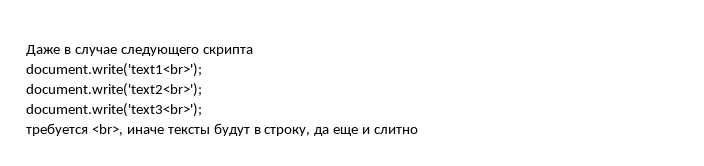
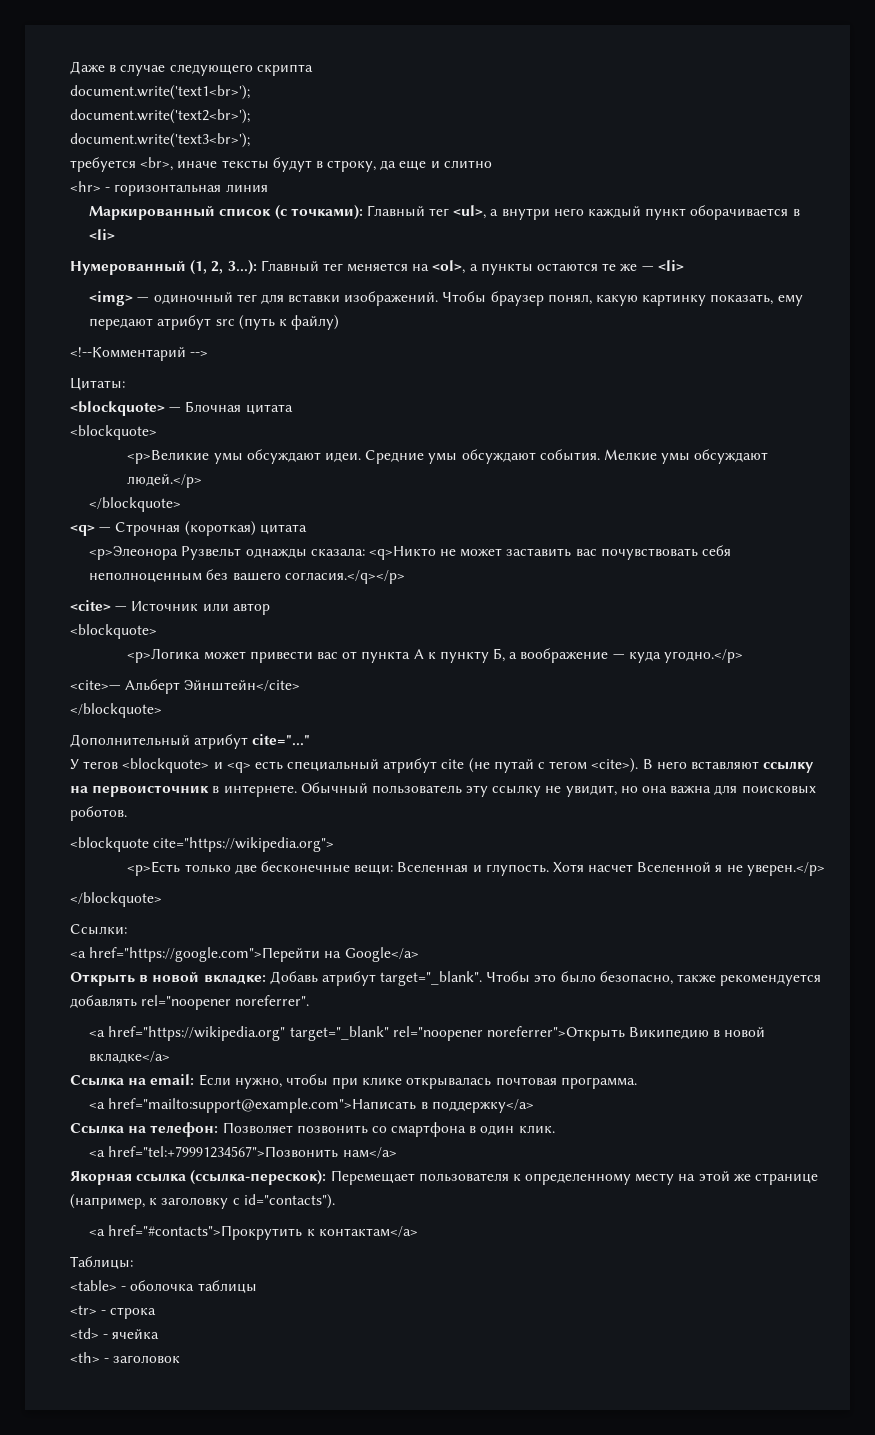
+ <hr> - горизонтальная линия
+ Маркированный список (с точками): Главный тег <ul>, а внутри него каждый пункт оборачивается в <li>
+ Нумерованный (1, 2, 3...): Главный тег меняется на <ol>, а пункты остаются те же — <li>
+ <img> — одиночный тег для вставки изображений. Чтобы браузер понял, какую картинку показать, ему передают атрибут src (путь к файлу)
+ <!--Комментарий -->
+ Цитаты:
+ <blockquote> — Блочная цитата
+ <blockquote>
+ <p>Великие умы обсуждают идеи. Средние умы обсуждают события. Мелкие умы обсуждают людей.</p>
+ </blockquote>
+ <q> — Строчная (короткая) цитата
+ <p>Элеонора Рузвельт однажды сказала: <q>Никто не может заставить вас почувствовать себя неполноценным без вашего согласия.</q></p>
+ <cite> — Источник или автор
+ <blockquote>
+ <p>Логика может привести вас от пункта А к пункту Б, а воображение — куда угодно.</p>
+ <cite>— Альберт Эйнштейн</cite>
+ </blockquote>
+ Дополнительный атрибут cite="..."
+ У тегов <blockquote> и <q> есть специальный атрибут cite (не путай с тегом <cite>). В него вставляют ссылку на первоисточник в интернете. Обычный пользователь эту ссылку не увидит, но она важна для поисковых роботов.
+ <blockquote cite="https://wikipedia.org">
+ <p>Есть только две бесконечные вещи: Вселенная и глупость. Хотя насчет Вселенной я не уверен.</p>
+ </blockquote>
+ Ссылки:
+ <a href="https://google.com">Перейти на Google</a>
+ Открыть в новой вкладке: Добавь атрибут target="_blank". Чтобы это было безопасно, также рекомендуется добавлять rel="noopener noreferrer".
+ <a href="https://wikipedia.org" target="_blank" rel="noopener noreferrer">Открыть Википедию в новой вкладке</a>
+ Ссылка на email: Если нужно, чтобы при клике открывалась почтовая программа.
+ <a href="mailto:support@example.com">Написать в поддержку</a>
+ Ссылка на телефон: Позволяет позвонить со смартфона в один клик.
+ <a href="tel:+79991234567">Позвонить нам</a>
+ Якорная ссылка (ссылка-перескок): Перемещает пользователя к определенному месту на этой же странице (например, к заголовку с id="contacts").
+ <a href="#contacts">Прокрутить к контактам</a>
+ Таблицы:
+ <table> - оболочка таблицы
+ <tr> - строка
+ <td> - ячейка
+ <th> - заголовок

